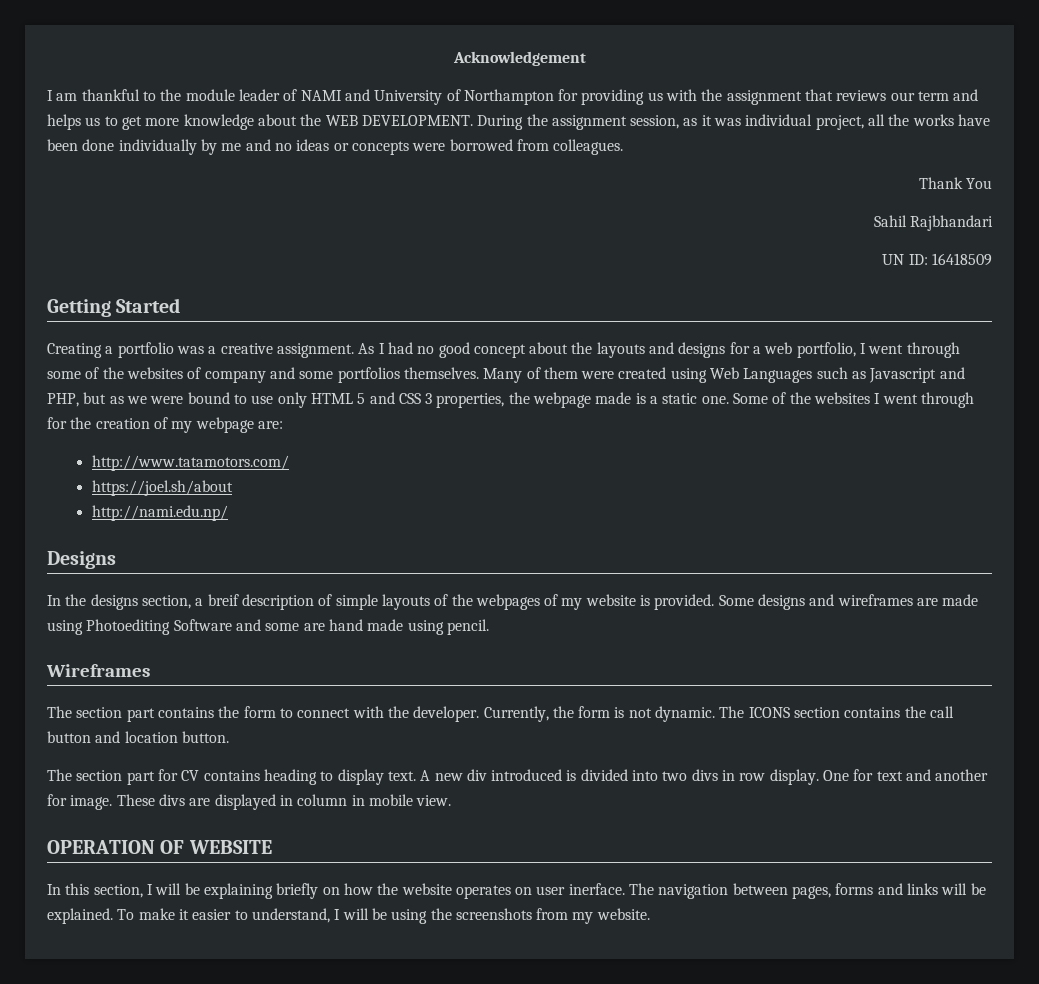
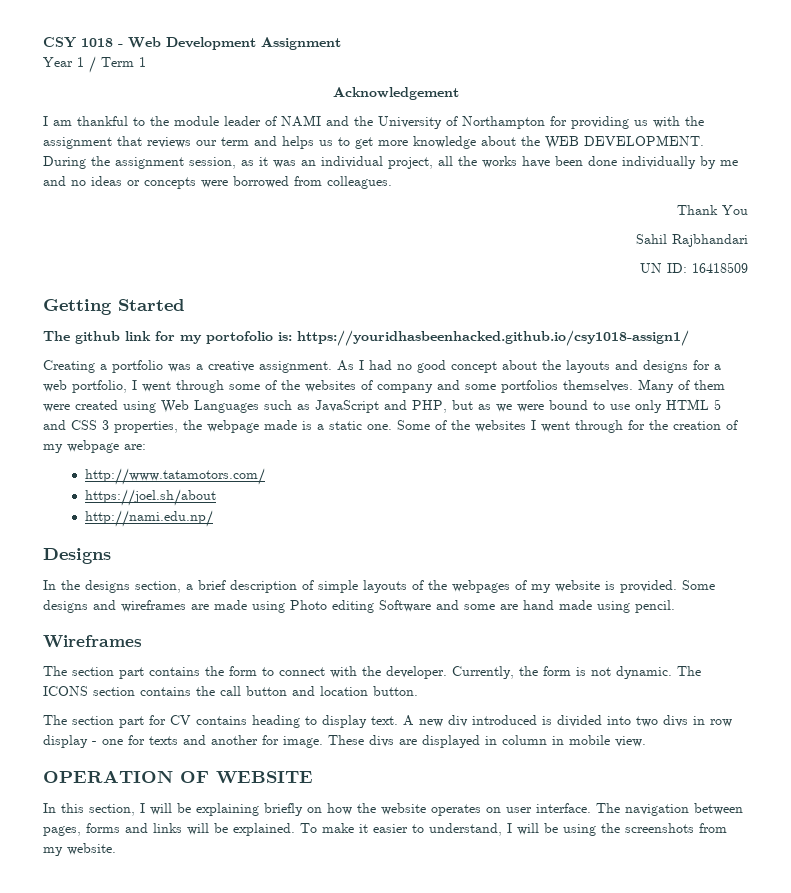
+ CSY 1018 - Web Development Assignment
+ Year 1 / Term 1
- I am thankful to the module leader of NAMI and University of Northampton for providing us with the assignment that reviews our term and helps us to get more knowledge about the WEB DEVELOPMENT.
+ I am thankful to the module leader of NAMI and the University of Northampton for providing us with the assignment that reviews our term and helps us to get more knowledge about the WEB DEVELOPMENT.
- During the assignment session, as it was individual project, all the works have been done individually by me and no ideas or concepts were borrowed from colleagues.
+ During the assignment session, as it was an individual project, all the works have been done individually by me and no ideas or concepts were borrowed from colleagues.
+ The github link for my portofolio is: https://youridhasbeenhacked.github.io/csy1018-assign1/
- Many of them were created using Web Languages such as Javascript and PHP, but as we were bound to use only HTML 5 and CSS 3 properties, the webpage made is a static one.
+ Many of them were created using Web Languages such as JavaScript and PHP, but as we were bound to use only HTML 5 and CSS 3 properties, the webpage made is a static one.
- In the designs section, a breif description of simple layouts of the webpages of my website is provided.
+ In the designs section, a brief description of simple layouts of the webpages of my website is provided.
- Some designs and wireframes are made using Photoediting Software and some are hand made using pencil.
+ Some designs and wireframes are made using Photo editing Software and some are hand made using pencil.
- A new div introduced is divided into two divs in row display. One for text and another for image.
+ A new div introduced is divided into two divs in row display - one for texts and another for image.
- In this section, I will be explaining briefly on how the website operates on user inerface.
+ In this section, I will be explaining briefly on how the website operates on user interface.

